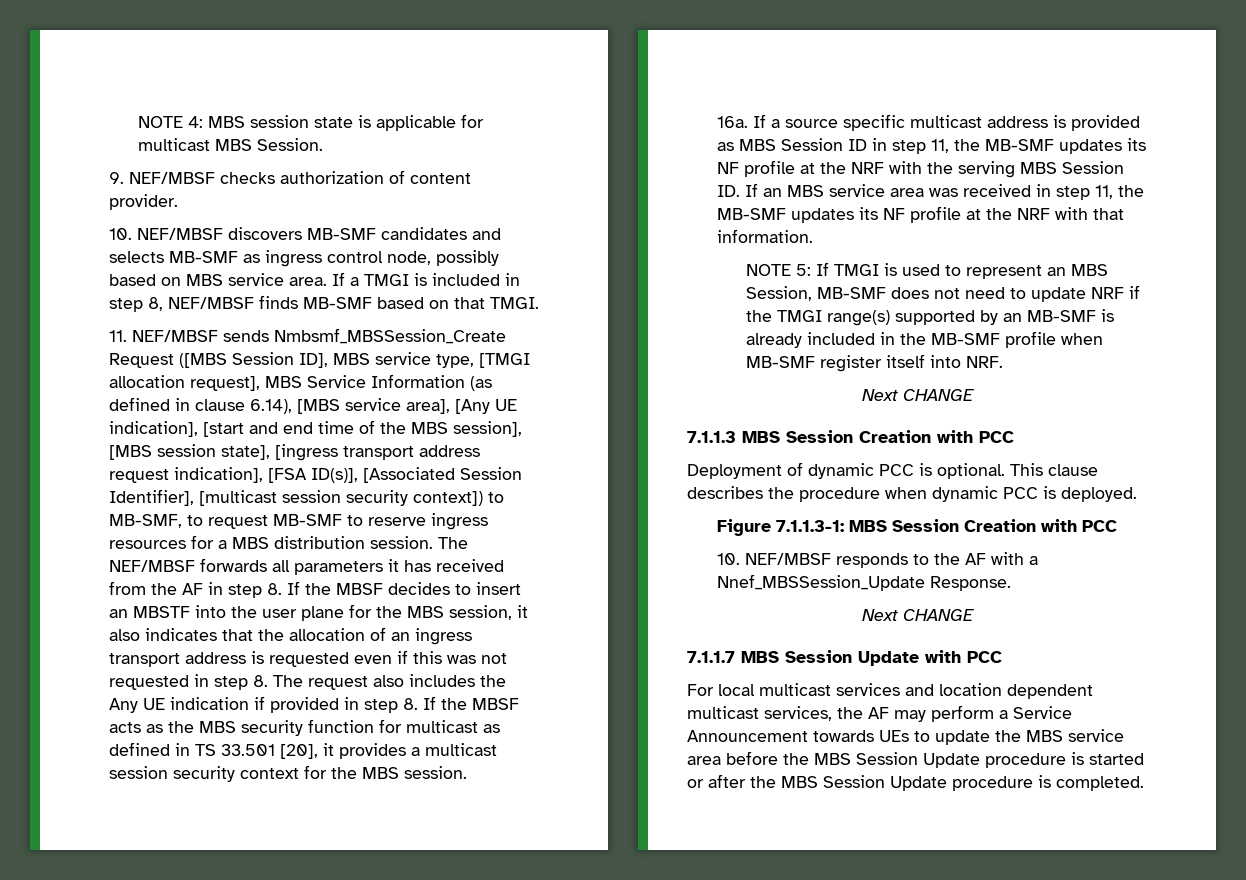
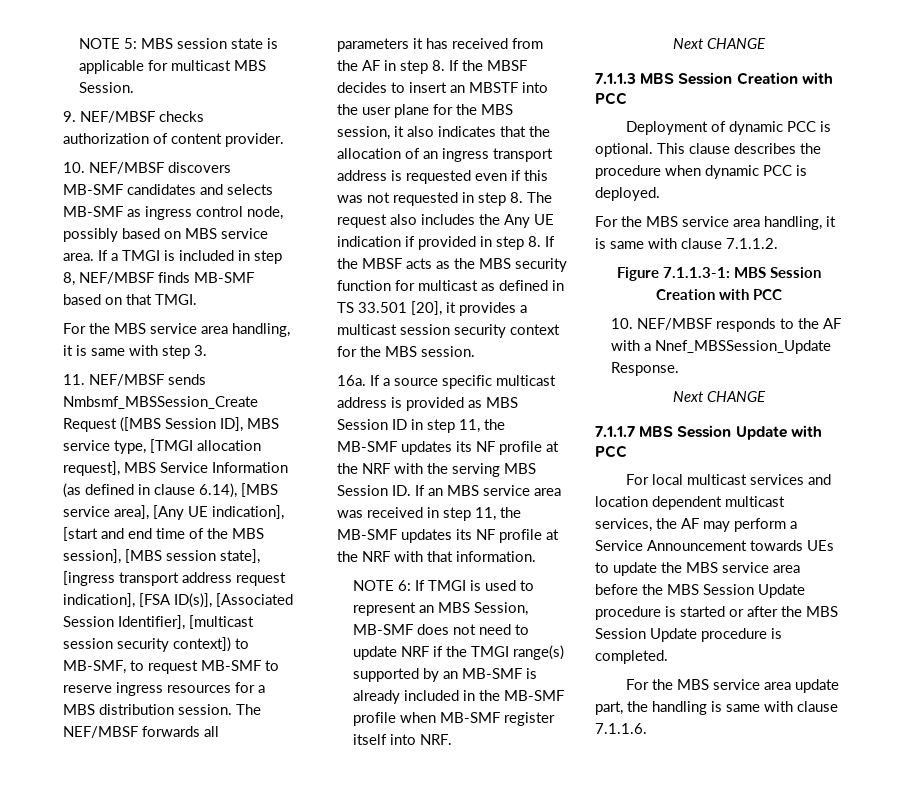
- NOTE 4: MBS session state is applicable for multicast MBS Session.
+ NOTE 5: MBS session state is applicable for multicast MBS Session.
+ For the MBS service area handling, it is same with step 3.
- NOTE 5: If TMGI is used to represent an MBS Session, MB-SMF does not need to update NRF if the TMGI range(s) supported by an MB-SMF is already included in the MB-SMF profile when MB-SMF register itself into NRF.
+ NOTE 6: If TMGI is used to represent an MBS Session, MB-SMF does not need to update NRF if the TMGI range(s) supported by an MB-SMF is already included in the MB-SMF profile when MB-SMF register itself into NRF.
+ For the MBS service area handling, it is same with clause 7.1.1.2.
+ For the MBS service area update part, the handling is same with clause 7.1.1.6.

